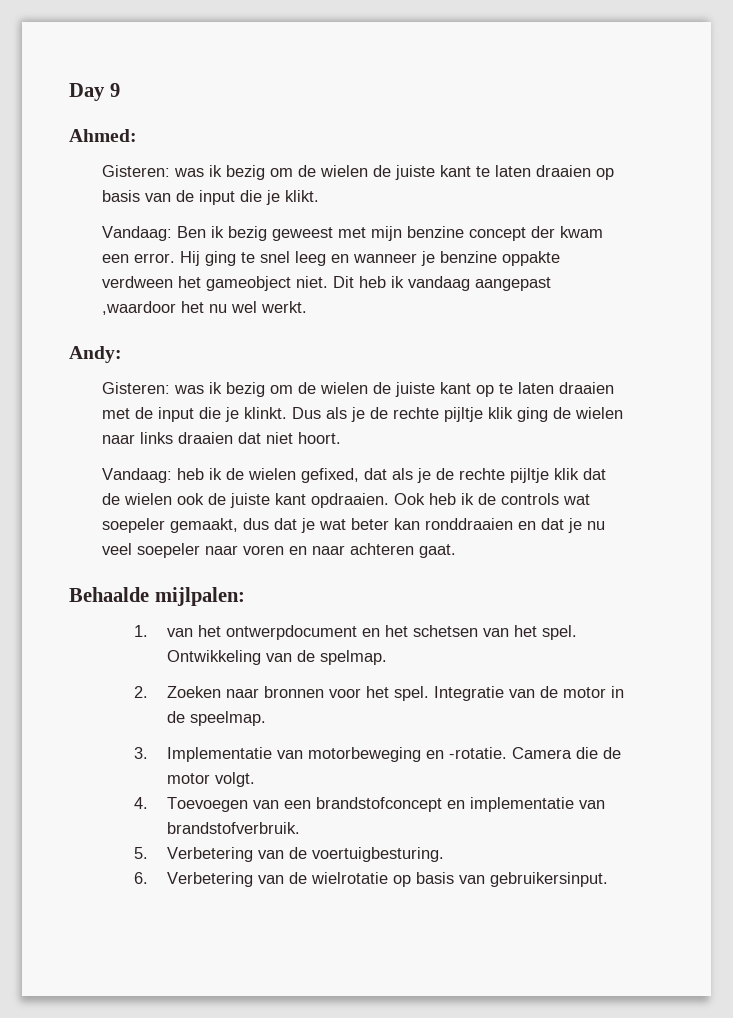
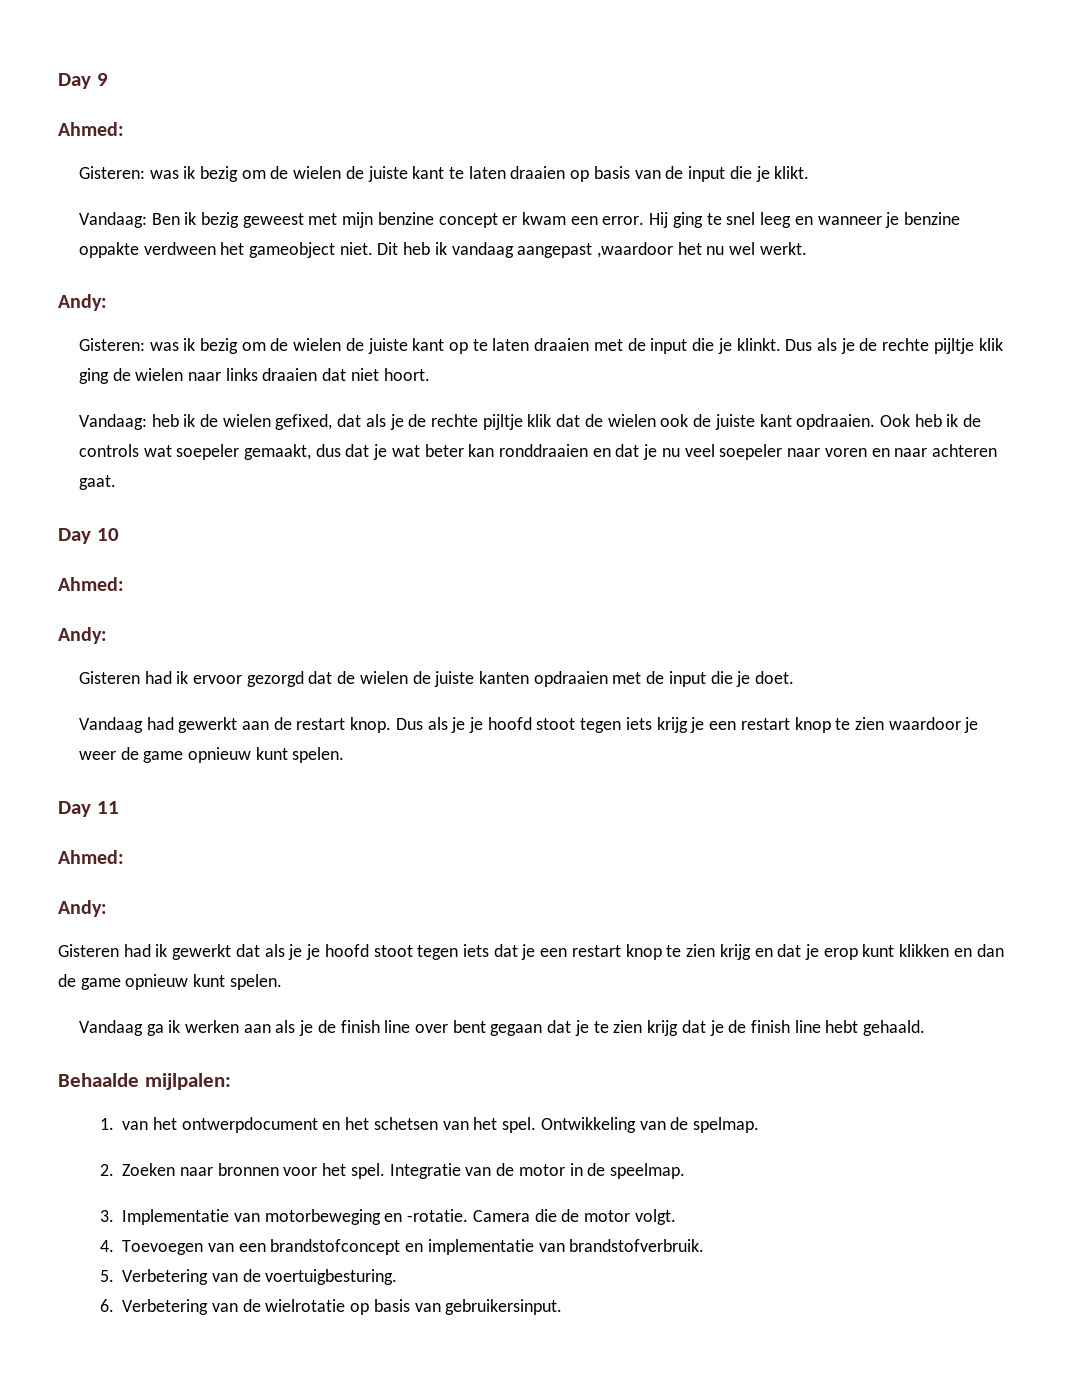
- Vandaag: Ben ik bezig geweest met mijn benzine concept der kwam een error.
+ Vandaag: Ben ik bezig geweest met mijn benzine concept er kwam een error.
+ Day 10
+ Ahmed:
+ Andy:
+ Gisteren had ik ervoor gezorgd dat de wielen de juiste kanten opdraaien met de input die je doet.
+ Vandaag had gewerkt aan de restart knop. Dus als je je hoofd stoot tegen iets krijg je een restart knop te zien waardoor je weer de game opnieuw kunt spelen.
+ Day 11
+ Ahmed:
+ Andy:
+ Gisteren had ik gewerkt dat als je je hoofd stoot tegen iets dat je een restart knop te zien krijg en dat je erop kunt klikken en dan de game opnieuw kunt spelen.
+ Vandaag ga ik werken aan als je de finish line over bent gegaan dat je te zien krijg dat je de finish line hebt gehaald.

